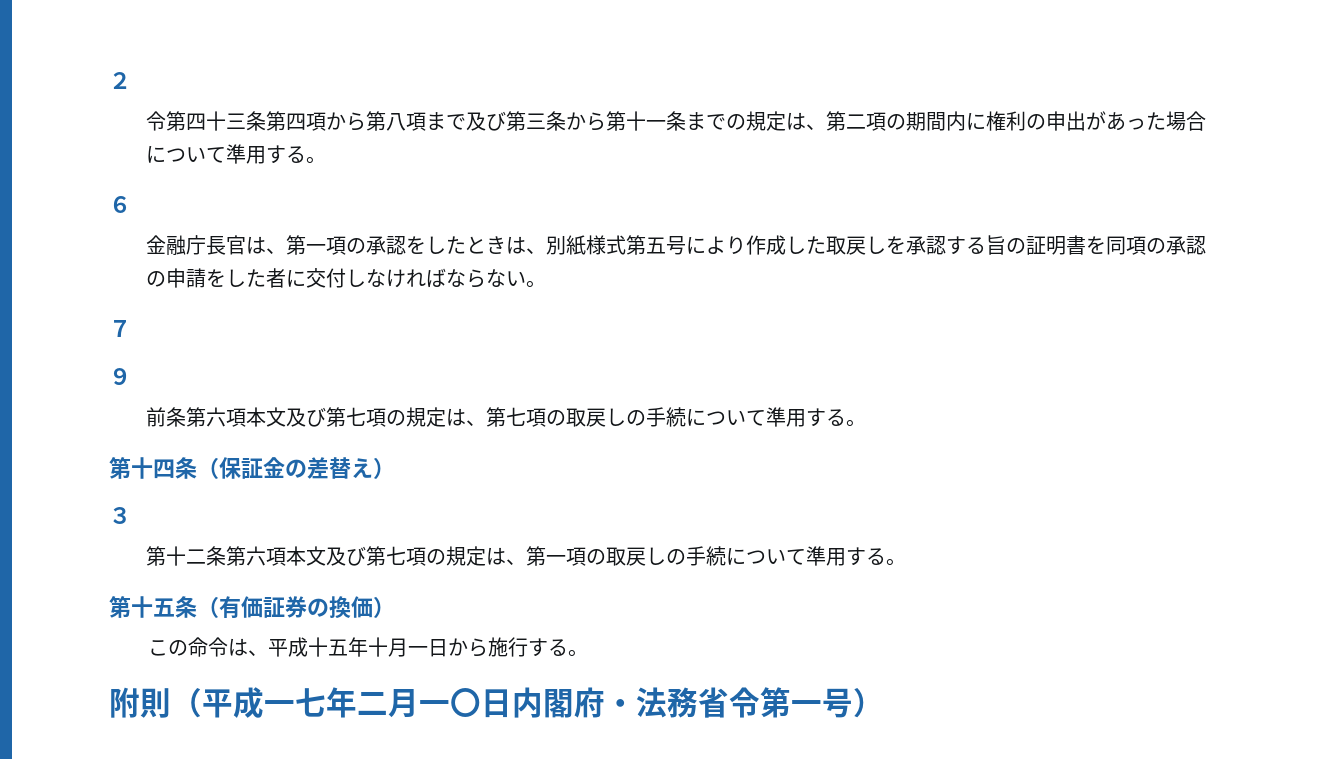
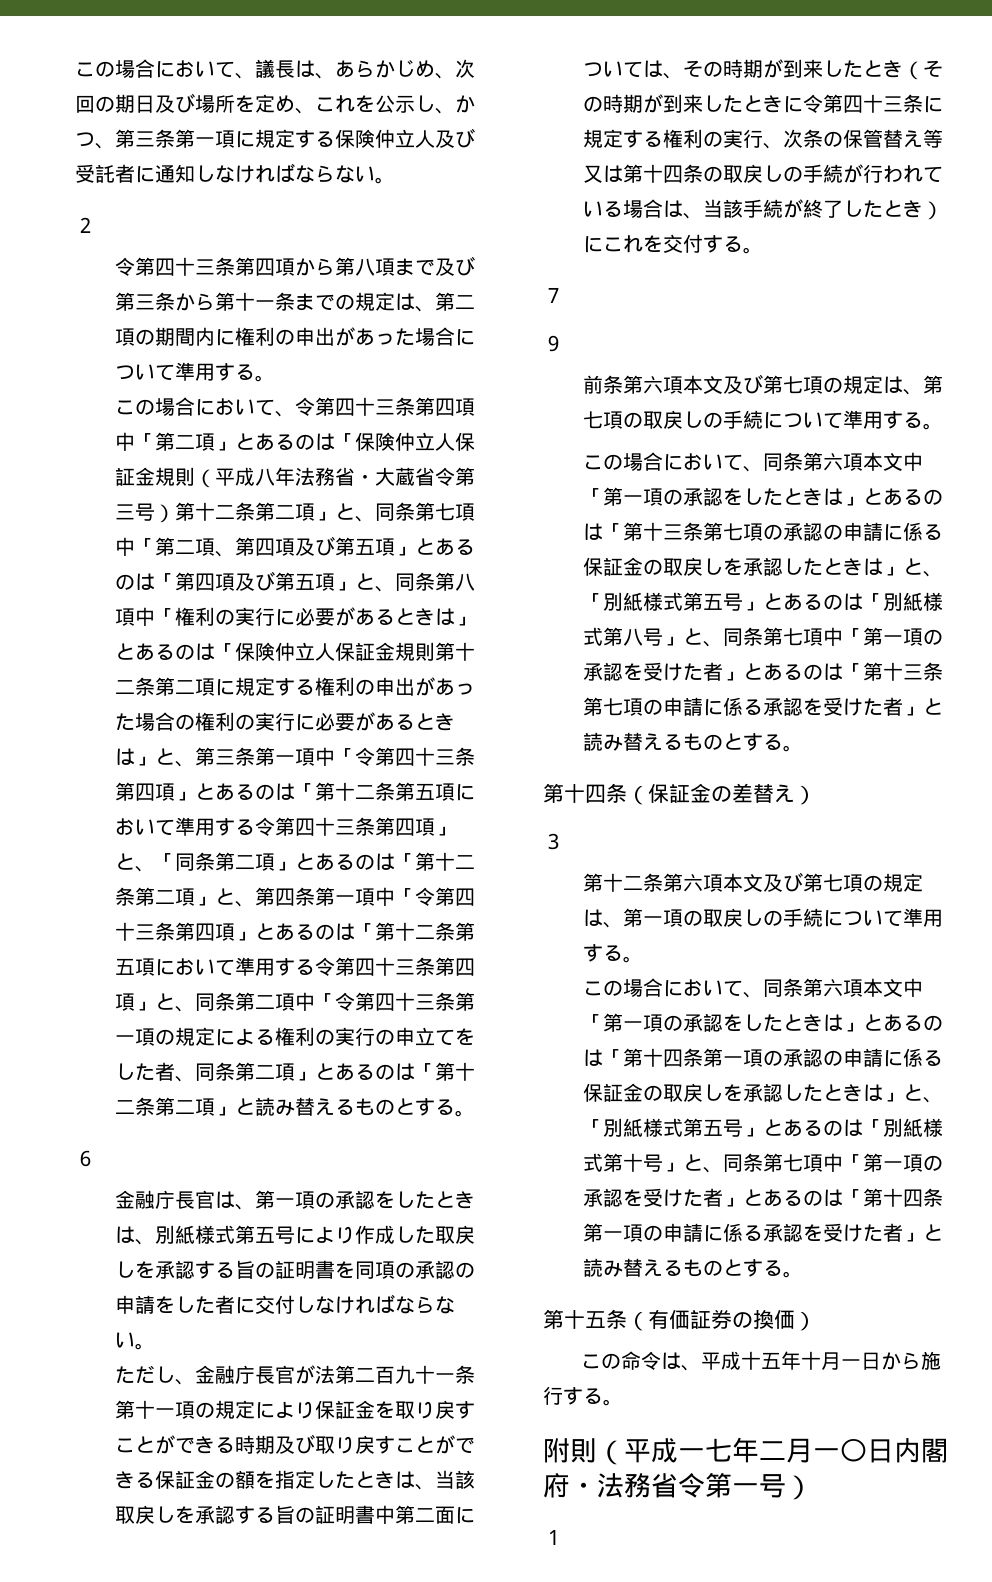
+ この場合において、議長は、あらかじめ、次回の期日及び場所を定め、これを公示し、かつ、第三条第一項に規定する保険仲立人及び受託者に通知しなければならない。
+ この場合において、令第四十三条第四項中「第二項」とあるのは「保険仲立人保証金規則（平成八年法務省・大蔵省令第三号）第十二条第二項」と、同条第七項中「第二項、第四項及び第五項」とあるのは「第四項及び第五項」と、同条第八項中「権利の実行に必要があるときは」とあるのは「保険仲立人保証金規則第十二条第二項に規定する権利の申出があった場合の権利の実行に必要があるときは」と、第三条第一項中「令第四十三条第四項」とあるのは「第十二条第五項において準用する令第四十三条第四項」と、「同条第二項」とあるのは「第十二条第二項」と、第四条第一項中「令第四十三条第四項」とあるのは「第十二条第五項において準用する令第四十三条第四項」と、同条第二項中「令第四十三条第一項の規定による権利の実行の申立てをした者、同条第二項」とあるのは「第十二条第二項」と読み替えるものとする。
+ ただし、金融庁長官が法第二百九十一条第十一項の規定により保証金を取り戻すことができる時期及び取り戻すことができる保証金の額を指定したときは、当該取戻しを承認する旨の証明書中第二面については、その時期が到来したとき（その時期が到来したときに令第四十三条に規定する権利の実行、次条の保管替え等又は第十四条の取戻しの手続が行われている場合は、当該手続が終了したとき）にこれを交付する。
+ この場合において、同条第六項本文中「第一項の承認をしたときは」とあるのは「第十三条第七項の承認の申請に係る保証金の取戻しを承認したときは」と、「別紙様式第五号」とあるのは「別紙様式第八号」と、同条第七項中「第一項の承認を受けた者」とあるのは「第十三条第七項の申請に係る承認を受けた者」と読み替えるものとする。
+ この場合において、同条第六項本文中「第一項の承認をしたときは」とあるのは「第十四条第一項の承認の申請に係る保証金の取戻しを承認したときは」と、「別紙様式第五号」とあるのは「別紙様式第十号」と、同条第七項中「第一項の承認を受けた者」とあるのは「第十四条第一項の申請に係る承認を受けた者」と読み替えるものとする。
+ １

